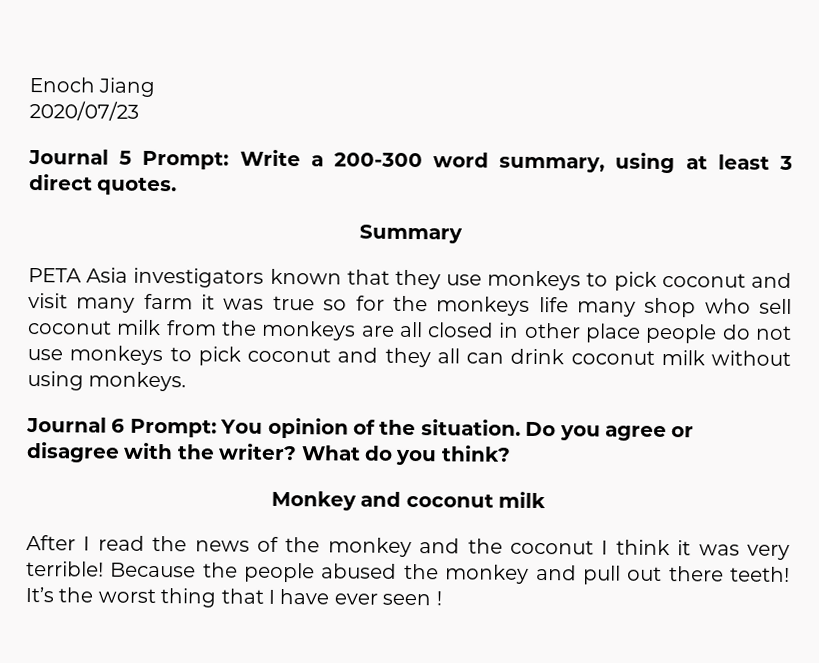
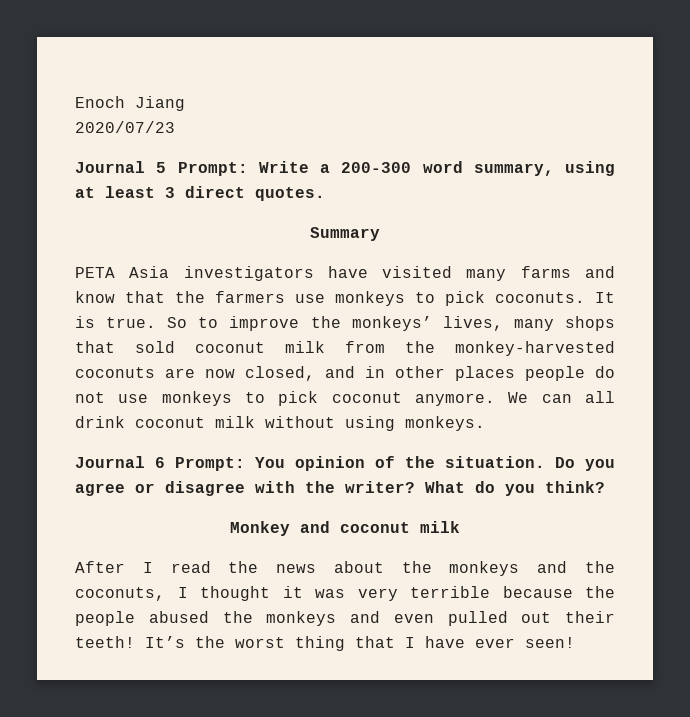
- PETA Asia investigators known that they use monkeys to pick coconut and visit many farm it was true so for the monkeys life many shop who sell coconut milk from the monkeys are all closed in other place people do not use monkeys to pick coconut and they all can drink coconut milk without using monkeys.
+ PETA Asia investigators have visited many farms and know that the farmers use monkeys to pick coconuts. It is true. So to improve the monkeys’ lives, many shops that sold coconut milk from the monkey-harvested coconuts are now closed, and in other places people do not use monkeys to pick coconut anymore. We can all drink coconut milk without using monkeys.
- After I read the news of the monkey and the coconut I think it was very terrible! Because the people abused the monkey and pull out there teeth!
+ After I read the news about the monkeys and the coconuts, I thought it was very terrible because the people abused the monkeys and even pulled out their teeth!
- It’s the worst thing that I have ever seen !
+ It’s the worst thing that I have ever seen!

